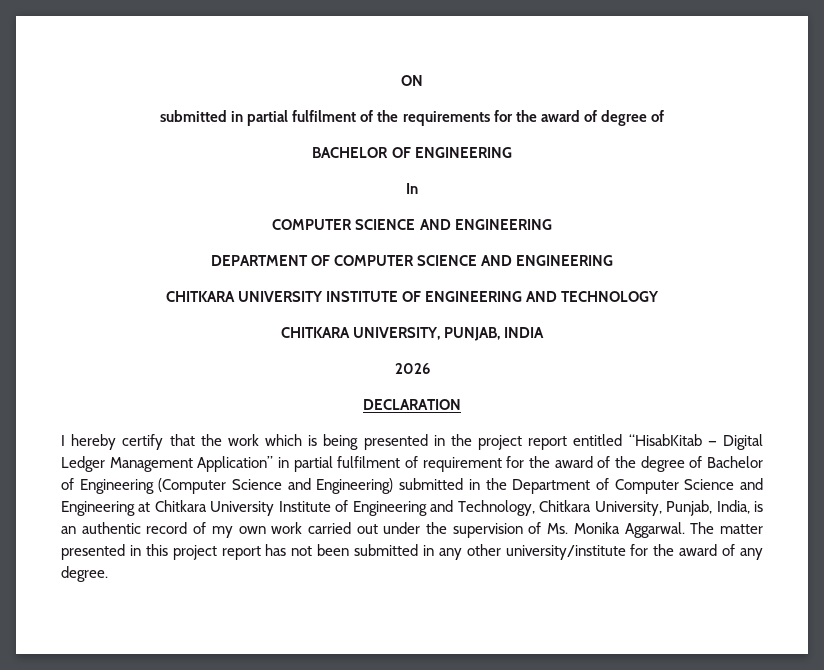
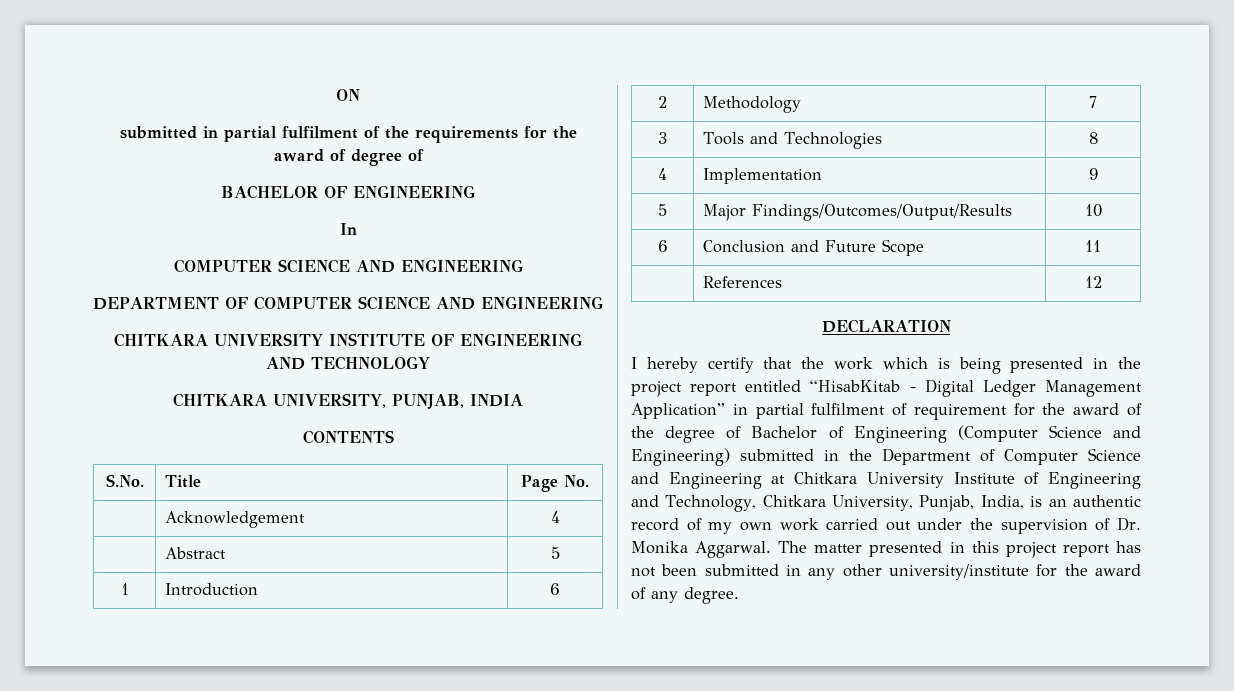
- 2026
+ CONTENTS
+ S.No. | Title | Page No.
+ | Acknowledgement | 4
+ | Abstract | 5
+ 1 | Introduction | 6
+ 2 | Methodology | 7
+ 3 | Tools and Technologies | 8
+ 4 | Implementation | 9
+ 5 | Major Findings/Outcomes/Output/Results | 10
+ 6 | Conclusion and Future Scope | 11
+ | References | 12
- I hereby certify that the work which is being presented in the project report entitled “HisabKitab — Digital Ledger Management Application” in partial fulfilment of requirement for the award of the degree of Bachelor of Engineering (Computer Science and Engineering) submitted in the Department of Computer Science and Engineering at Chitkara University Institute of Engineering and Technology, Chitkara University, Punjab, India, is an authentic record of my own work carried out under the supervision of Ms. Monika Aggarwal.
+ I hereby certify that the work which is being presented in the project report entitled “HisabKitab - Digital Ledger Management Application” in partial fulfilment of requirement for the award of the degree of Bachelor of Engineering (Computer Science and Engineering) submitted in the Department of Computer Science and Engineering at Chitkara University Institute of Engineering and Technology, Chitkara University, Punjab, India, is an authentic record of my own work carried out under the supervision of Dr. Monika Aggarwal.

